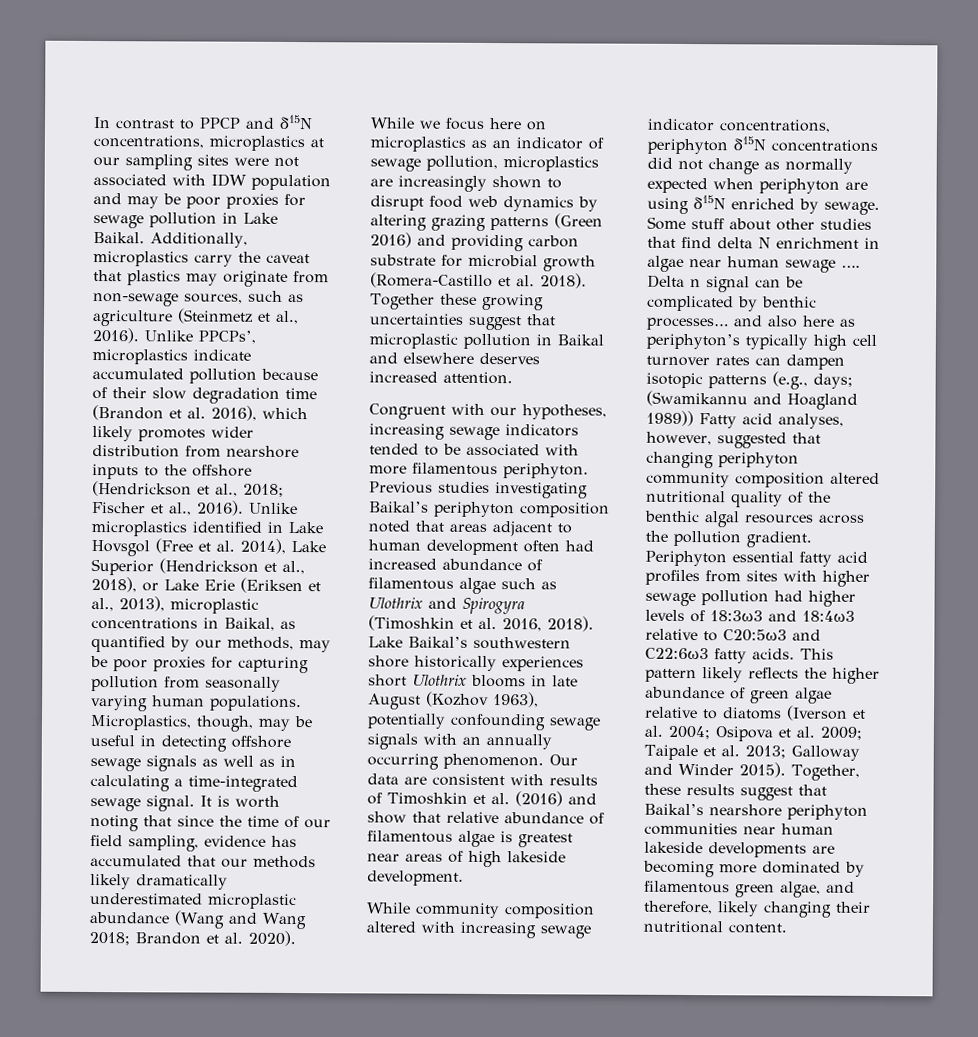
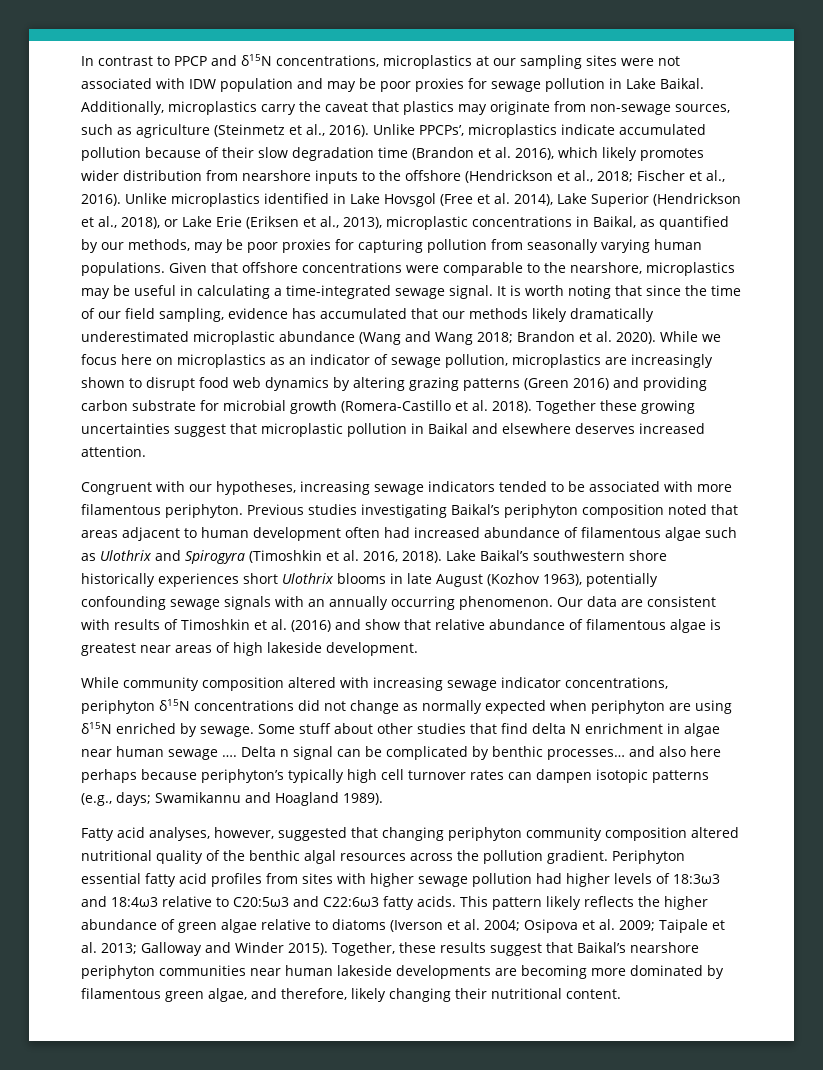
- Microplastics, though, may be useful in detecting offshore sewage signals as well as in calculating a time-integrated sewage signal.
+ Given that offshore concentrations were comparable to the nearshore, microplastics may be useful in calculating a time-integrated sewage signal.
- Delta n signal can be complicated by benthic processes… and also here as periphyton’s typically high cell turnover rates can dampen isotopic patterns (e.g., days; (Swamikannu and Hoagland 1989)) Fatty acid analyses, however, suggested that changing periphyton community composition altered nutritional quality of the benthic algal resources across the pollution gradient.
+ Delta n signal can be complicated by benthic processes… and also here perhaps because periphyton’s typically high cell turnover rates can dampen isotopic patterns (e.g., days; Swamikannu and Hoagland 1989).
+ Fatty acid analyses, however, suggested that changing periphyton community composition altered nutritional quality of the benthic algal resources across the pollution gradient.

